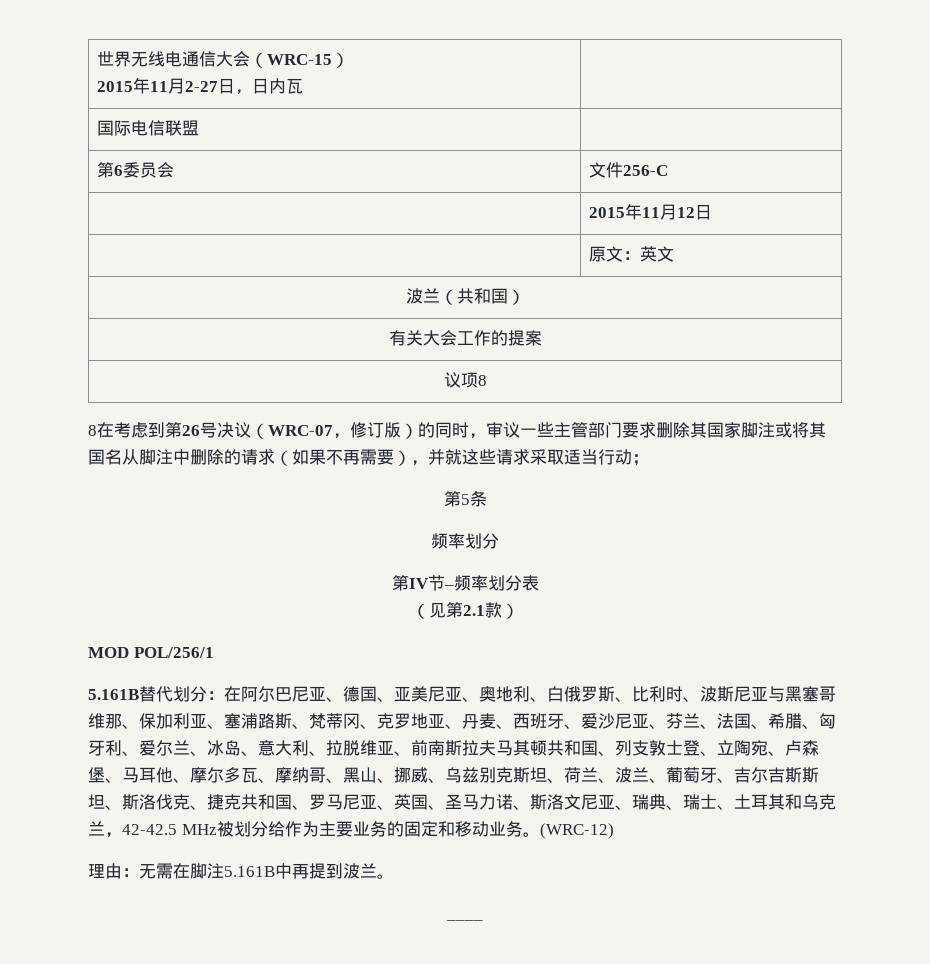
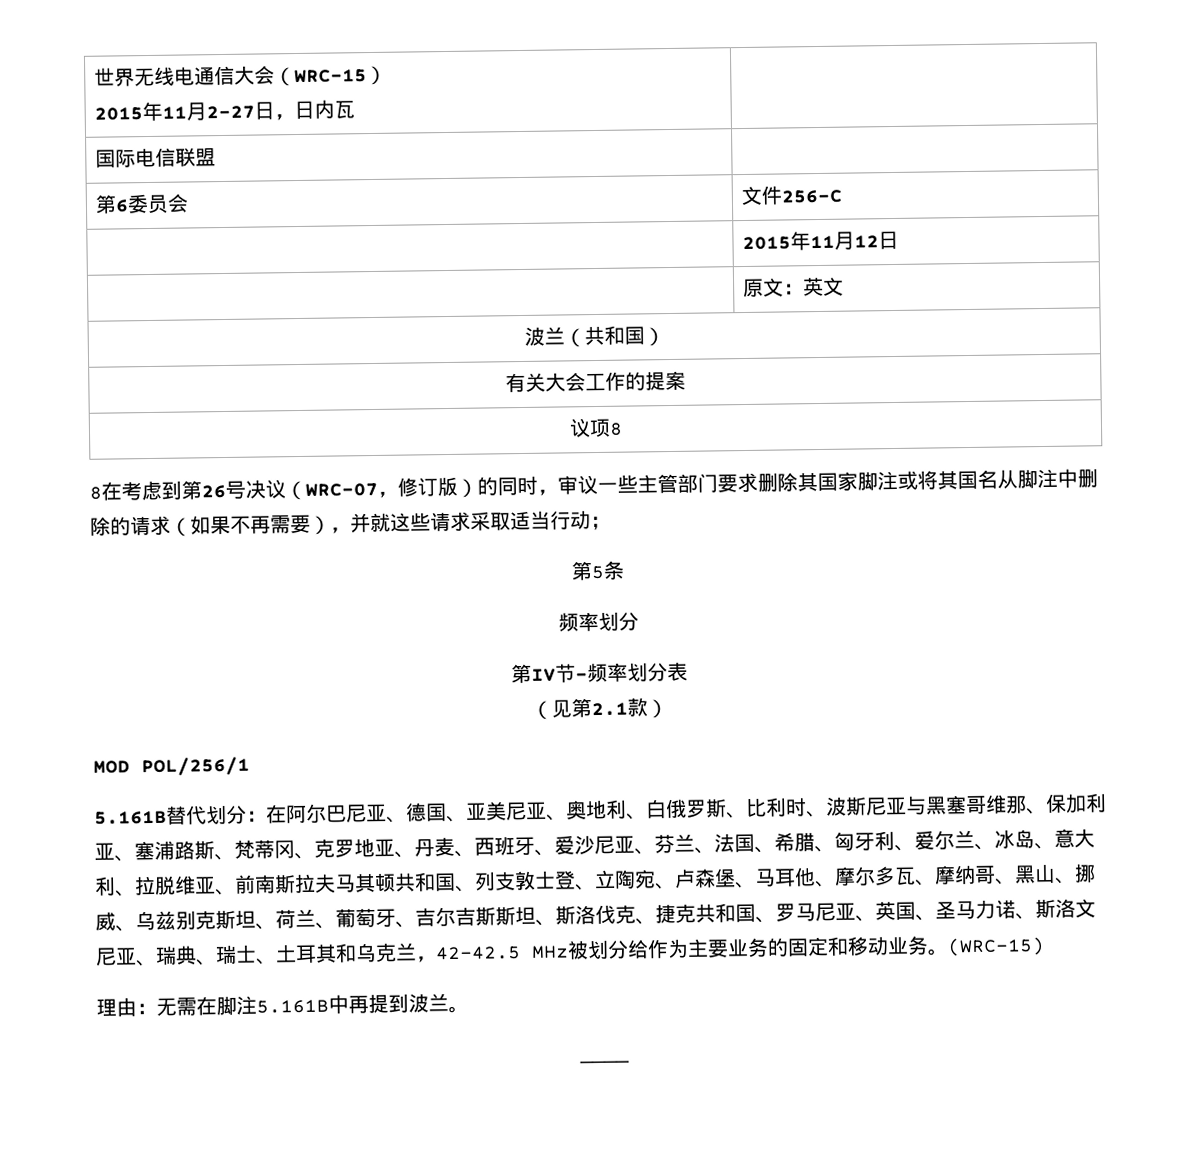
- 在阿尔巴尼亚、德国、亚美尼亚、奥地利、白俄罗斯、比利时、波斯尼亚与黑塞哥维那、保加利亚、塞浦路斯、梵蒂冈、克罗地亚、丹麦、西班牙、爱沙尼亚、芬兰、法国、希腊、匈牙利、爱尔兰、冰岛、意大利、拉脱维亚、前南斯拉夫马其顿共和国、列支敦士登、立陶宛、卢森堡、马耳他、摩尔多瓦、摩纳哥、黑山、挪威、乌兹别克斯坦、荷兰、波兰、葡萄牙、吉尔吉斯斯坦、斯洛伐克、捷克共和国、罗马尼亚、英国、圣马力诺、斯洛文尼亚、瑞典、瑞士、土耳其和乌克兰，42-42.5 MHz被划分给作为主要业务的固定和移动业务。
+ 在阿尔巴尼亚、德国、亚美尼亚、奥地利、白俄罗斯、比利时、波斯尼亚与黑塞哥维那、保加利亚、塞浦路斯、梵蒂冈、克罗地亚、丹麦、西班牙、爱沙尼亚、芬兰、法国、希腊、匈牙利、爱尔兰、冰岛、意大利、拉脱维亚、前南斯拉夫马其顿共和国、列支敦士登、立陶宛、卢森堡、马耳他、摩尔多瓦、摩纳哥、黑山、挪威、乌兹别克斯坦、荷兰、葡萄牙、吉尔吉斯斯坦、斯洛伐克、捷克共和国、罗马尼亚、英国、圣马力诺、斯洛文尼亚、瑞典、瑞士、土耳其和乌克兰，42-42.5 MHz被划分给作为主要业务的固定和移动业务。
- (WRC-12)
+ (WRC-15)

